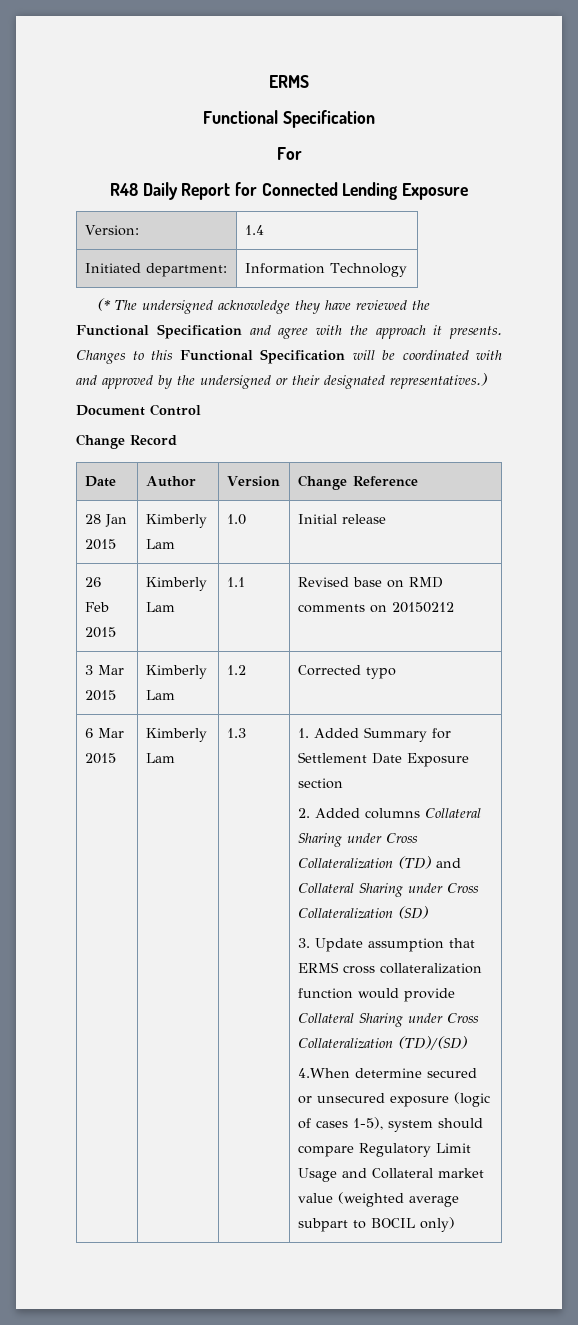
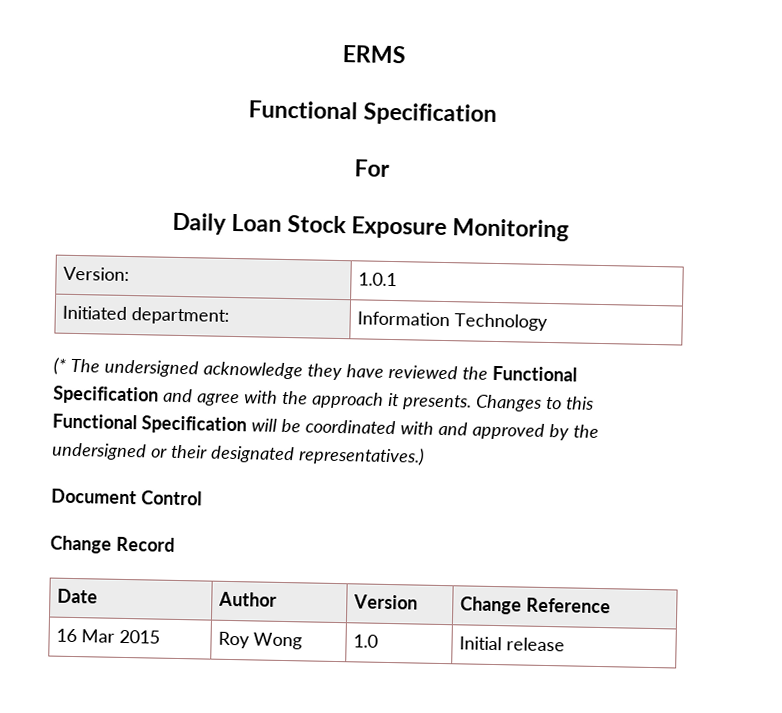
- R48 Daily Report for Connected Lending Exposure
+ Daily Loan Stock Exposure Monitoring
- Version: | 1.4
+ Version: | 1.0.1
- 28 Jan 2015 | Kimberly Lam | 1.0 | Initial release
+ 16 Mar 2015 | Roy Wong | 1.0 | Initial release
- 26 Feb 2015 | Kimberly Lam | 1.1 | Revised base on RMD comments on 20150212
- 3 Mar 2015 | Kimberly Lam | 1.2 | Corrected typo
- 6 Mar 2015 | Kimberly Lam | 1.3 | 1. Added Summary for Settlement Date Exposure section
- 2. Added columns Collateral Sharing under Cross Collateralization (TD) and Collateral Sharing under Cross Collateralization (SD)
- 3. Update assumption that ERMS cross collateralization function would provide Collateral Sharing under Cross Collateralization (TD)/(SD)
- 4.When determine secured or unsecured exposure (logic of cases 1-5), system should compare Regulatory Limit Usage and Collateral market value (weighted average subpart to BOCIL only)

